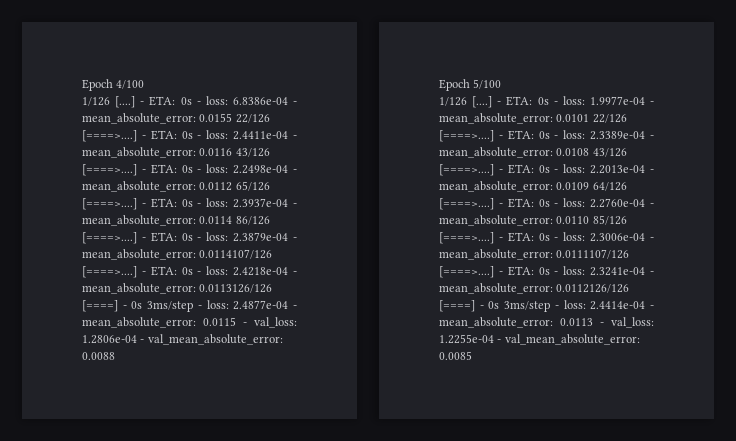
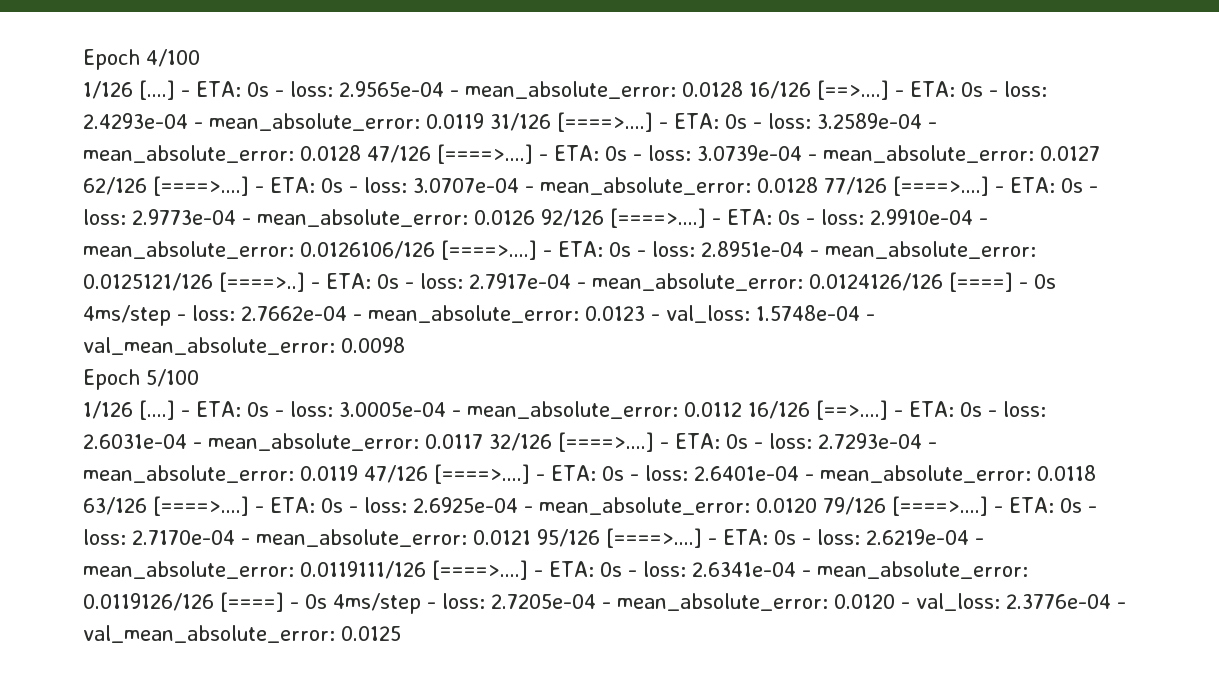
- - ETA: 0s - loss: 6.8386e-04 - mean_absolute_error: 0.0155 22/126 [====>....] - ETA: 0s - loss: 2.4411e-04 - mean_absolute_error: 0.0116 43/126 [====>....] - ETA: 0s - loss: 2.2498e-04 - mean_absolute_error: 0.0112 65/126 [====>....] - ETA: 0s - loss: 2.3937e-04 - mean_absolute_error: 0.0114 86/126 [====>....] - ETA: 0s - loss: 2.3879e-04 - mean_absolute_error: 0.0114107/126 [====>....] - ETA: 0s - loss: 2.4218e-04 - mean_absolute_error: 0.0113126/126 [====] - 0s 3ms/step - loss: 2.4877e-04 - mean_absolute_error: 0.0115 - val_loss: 1.2806e-04 - val_mean_absolute_error: 0.0088
+ - ETA: 0s - loss: 2.9565e-04 - mean_absolute_error: 0.0128 16/126 [==>....] - ETA: 0s - loss: 2.4293e-04 - mean_absolute_error: 0.0119 31/126 [====>....] - ETA: 0s - loss: 3.2589e-04 - mean_absolute_error: 0.0128 47/126 [====>....] - ETA: 0s - loss: 3.0739e-04 - mean_absolute_error: 0.0127 62/126 [====>....] - ETA: 0s - loss: 3.0707e-04 - mean_absolute_error: 0.0128 77/126 [====>....] - ETA: 0s - loss: 2.9773e-04 - mean_absolute_error: 0.0126 92/126 [====>....] - ETA: 0s - loss: 2.9910e-04 - mean_absolute_error: 0.0126106/126 [====>....] - ETA: 0s - loss: 2.8951e-04 - mean_absolute_error: 0.0125121/126 [====>..] - ETA: 0s - loss: 2.7917e-04 - mean_absolute_error: 0.0124126/126 [====] - 0s 4ms/step - loss: 2.7662e-04 - mean_absolute_error: 0.0123 - val_loss: 1.5748e-04 - val_mean_absolute_error: 0.0098
- - ETA: 0s - loss: 1.9977e-04 - mean_absolute_error: 0.0101 22/126 [====>....] - ETA: 0s - loss: 2.3389e-04 - mean_absolute_error: 0.0108 43/126 [====>....] - ETA: 0s - loss: 2.2013e-04 - mean_absolute_error: 0.0109 64/126 [====>....] - ETA: 0s - loss: 2.2760e-04 - mean_absolute_error: 0.0110 85/126 [====>....] - ETA: 0s - loss: 2.3006e-04 - mean_absolute_error: 0.0111107/126 [====>....] - ETA: 0s - loss: 2.3241e-04 - mean_absolute_error: 0.0112126/126 [====] - 0s 3ms/step - loss: 2.4414e-04 - mean_absolute_error: 0.0113 - val_loss: 1.2255e-04 - val_mean_absolute_error: 0.0085
+ - ETA: 0s - loss: 3.0005e-04 - mean_absolute_error: 0.0112 16/126 [==>....] - ETA: 0s - loss: 2.6031e-04 - mean_absolute_error: 0.0117 32/126 [====>....] - ETA: 0s - loss: 2.7293e-04 - mean_absolute_error: 0.0119 47/126 [====>....] - ETA: 0s - loss: 2.6401e-04 - mean_absolute_error: 0.0118 63/126 [====>....] - ETA: 0s - loss: 2.6925e-04 - mean_absolute_error: 0.0120 79/126 [====>....] - ETA: 0s - loss: 2.7170e-04 - mean_absolute_error: 0.0121 95/126 [====>....] - ETA: 0s - loss: 2.6219e-04 - mean_absolute_error: 0.0119111/126 [====>....] - ETA: 0s - loss: 2.6341e-04 - mean_absolute_error: 0.0119126/126 [====] - 0s 4ms/step - loss: 2.7205e-04 - mean_absolute_error: 0.0120 - val_loss: 2.3776e-04 - val_mean_absolute_error: 0.0125

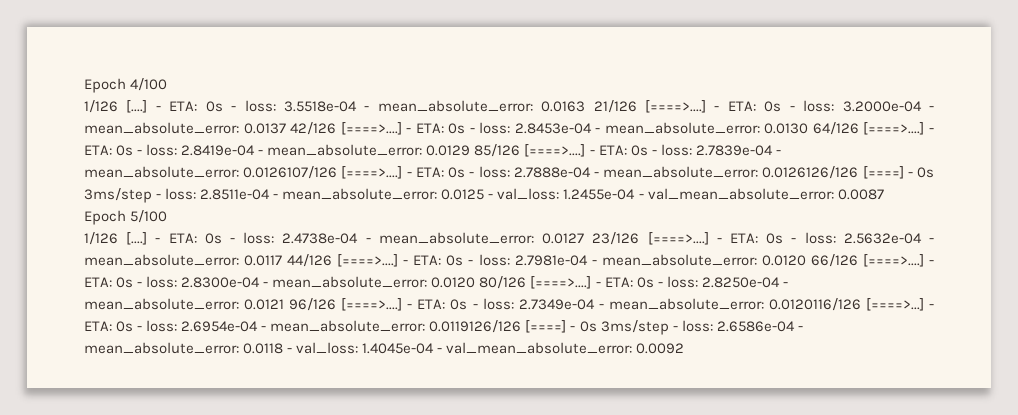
- - ETA: 0s - loss: 2.9565e-04 - mean_absolute_error: 0.0128 16/126 [==>....] - ETA: 0s - loss: 2.4293e-04 - mean_absolute_error: 0.0119 31/126 [====>....] - ETA: 0s - loss: 3.2589e-04 - mean_absolute_error: 0.0128 47/126 [====>....] - ETA: 0s - loss: 3.0739e-04 - mean_absolute_error: 0.0127 62/126 [====>....] - ETA: 0s - loss: 3.0707e-04 - mean_absolute_error: 0.0128 77/126 [====>....] - ETA: 0s - loss: 2.9773e-04 - mean_absolute_error: 0.0126 92/126 [====>....] - ETA: 0s - loss: 2.9910e-04 - mean_absolute_error: 0.0126106/126 [====>....] - ETA: 0s - loss: 2.8951e-04 - mean_absolute_error: 0.0125121/126 [====>..] - ETA: 0s - loss: 2.7917e-04 - mean_absolute_error: 0.0124126/126 [====] - 0s 4ms/step - loss: 2.7662e-04 - mean_absolute_error: 0.0123 - val_loss: 1.5748e-04 - val_mean_absolute_error: 0.0098
+ - ETA: 0s - loss: 3.5518e-04 - mean_absolute_error: 0.0163 21/126 [====>....] - ETA: 0s - loss: 3.2000e-04 - mean_absolute_error: 0.0137 42/126 [====>....] - ETA: 0s - loss: 2.8453e-04 - mean_absolute_error: 0.0130 64/126 [====>....] - ETA: 0s - loss: 2.8419e-04 - mean_absolute_error: 0.0129 85/126 [====>....] - ETA: 0s - loss: 2.7839e-04 - mean_absolute_error: 0.0126107/126 [====>....] - ETA: 0s - loss: 2.7888e-04 - mean_absolute_error: 0.0126126/126 [====] - 0s 3ms/step - loss: 2.8511e-04 - mean_absolute_error: 0.0125 - val_loss: 1.2455e-04 - val_mean_absolute_error: 0.0087
- - ETA: 0s - loss: 3.0005e-04 - mean_absolute_error: 0.0112 16/126 [==>....] - ETA: 0s - loss: 2.6031e-04 - mean_absolute_error: 0.0117 32/126 [====>....] - ETA: 0s - loss: 2.7293e-04 - mean_absolute_error: 0.0119 47/126 [====>....] - ETA: 0s - loss: 2.6401e-04 - mean_absolute_error: 0.0118 63/126 [====>....] - ETA: 0s - loss: 2.6925e-04 - mean_absolute_error: 0.0120 79/126 [====>....] - ETA: 0s - loss: 2.7170e-04 - mean_absolute_error: 0.0121 95/126 [====>....] - ETA: 0s - loss: 2.6219e-04 - mean_absolute_error: 0.0119111/126 [====>....] - ETA: 0s - loss: 2.6341e-04 - mean_absolute_error: 0.0119126/126 [====] - 0s 4ms/step - loss: 2.7205e-04 - mean_absolute_error: 0.0120 - val_loss: 2.3776e-04 - val_mean_absolute_error: 0.0125
+ - ETA: 0s - loss: 2.4738e-04 - mean_absolute_error: 0.0127 23/126 [====>....] - ETA: 0s - loss: 2.5632e-04 - mean_absolute_error: 0.0117 44/126 [====>....] - ETA: 0s - loss: 2.7981e-04 - mean_absolute_error: 0.0120 66/126 [====>....] - ETA: 0s - loss: 2.8300e-04 - mean_absolute_error: 0.0120 80/126 [====>....] - ETA: 0s - loss: 2.8250e-04 - mean_absolute_error: 0.0121 96/126 [====>....] - ETA: 0s - loss: 2.7349e-04 - mean_absolute_error: 0.0120116/126 [====>...] - ETA: 0s - loss: 2.6954e-04 - mean_absolute_error: 0.0119126/126 [====] - 0s 3ms/step - loss: 2.6586e-04 - mean_absolute_error: 0.0118 - val_loss: 1.4045e-04 - val_mean_absolute_error: 0.0092

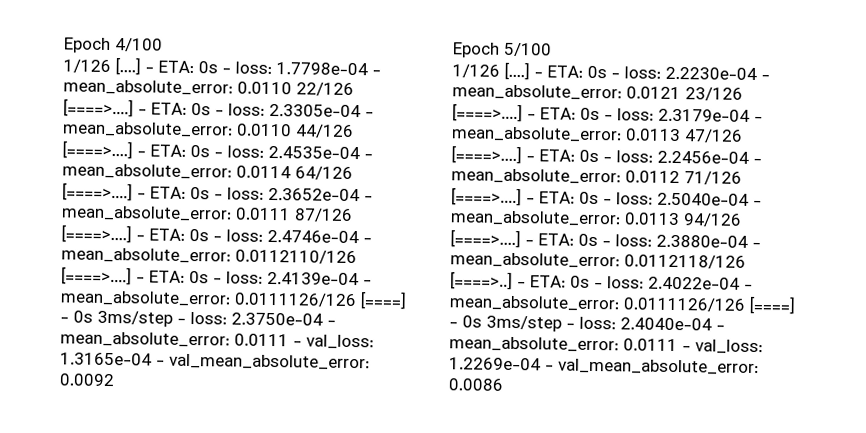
- - ETA: 0s - loss: 3.5518e-04 - mean_absolute_error: 0.0163 21/126 [====>....] - ETA: 0s - loss: 3.2000e-04 - mean_absolute_error: 0.0137 42/126 [====>....] - ETA: 0s - loss: 2.8453e-04 - mean_absolute_error: 0.0130 64/126 [====>....]
+ - ETA: 0s - loss: 1.7798e-04 - mean_absolute_error: 0.0110 22/126 [====>....] - ETA: 0s - loss: 2.3305e-04 - mean_absolute_error: 0.0110 44/126 [====>....] - ETA: 0s - loss: 2.4535e-04 - mean_absolute_error: 0.0114 64/126 [====>....]
- - ETA: 0s - loss: 2.8419e-04 - mean_absolute_error: 0.0129 85/126 [====>....] - ETA: 0s - loss: 2.7839e-04 - mean_absolute_error: 0.0126107/126 [====>....] - ETA: 0s - loss: 2.7888e-04 - mean_absolute_error: 0.0126126/126 [====] - 0s 3ms/step - loss: 2.8511e-04 - mean_absolute_error: 0.0125 - val_loss: 1.2455e-04 - val_mean_absolute_error: 0.0087
+ - ETA: 0s - loss: 2.3652e-04 - mean_absolute_error: 0.0111 87/126 [====>....] - ETA: 0s - loss: 2.4746e-04 - mean_absolute_error: 0.0112110/126 [====>....] - ETA: 0s - loss: 2.4139e-04 - mean_absolute_error: 0.0111126/126 [====] - 0s 3ms/step - loss: 2.3750e-04 - mean_absolute_error: 0.0111 - val_loss: 1.3165e-04 - val_mean_absolute_error: 0.0092
- - ETA: 0s - loss: 2.4738e-04 - mean_absolute_error: 0.0127 23/126 [====>....]
+ - ETA: 0s - loss: 2.2230e-04 - mean_absolute_error: 0.0121 23/126 [====>....]
- - ETA: 0s - loss: 2.5632e-04 - mean_absolute_error: 0.0117 44/126 [====>....] - ETA: 0s - loss: 2.7981e-04 - mean_absolute_error: 0.0120 66/126 [====>....] - ETA: 0s - loss: 2.8300e-04 - mean_absolute_error: 0.0120 80/126 [====>....] - ETA: 0s - loss: 2.8250e-04 - mean_absolute_error: 0.0121 96/126 [====>....] - ETA: 0s - loss: 2.7349e-04 - mean_absolute_error: 0.0120116/126 [====>...] - ETA: 0s - loss: 2.6954e-04 - mean_absolute_error: 0.0119126/126 [====] - 0s 3ms/step - loss: 2.6586e-04 - mean_absolute_error: 0.0118 - val_loss: 1.4045e-04 - val_mean_absolute_error: 0.0092
+ - ETA: 0s - loss: 2.3179e-04 - mean_absolute_error: 0.0113 47/126 [====>....] - ETA: 0s - loss: 2.2456e-04 - mean_absolute_error: 0.0112 71/126 [====>....] - ETA: 0s - loss: 2.5040e-04 - mean_absolute_error: 0.0113 94/126 [====>....] - ETA: 0s - loss: 2.3880e-04 - mean_absolute_error: 0.0112118/126 [====>..] - ETA: 0s - loss: 2.4022e-04 - mean_absolute_error: 0.0111126/126 [====] - 0s 3ms/step - loss: 2.4040e-04 - mean_absolute_error: 0.0111 - val_loss: 1.2269e-04 - val_mean_absolute_error: 0.0086

